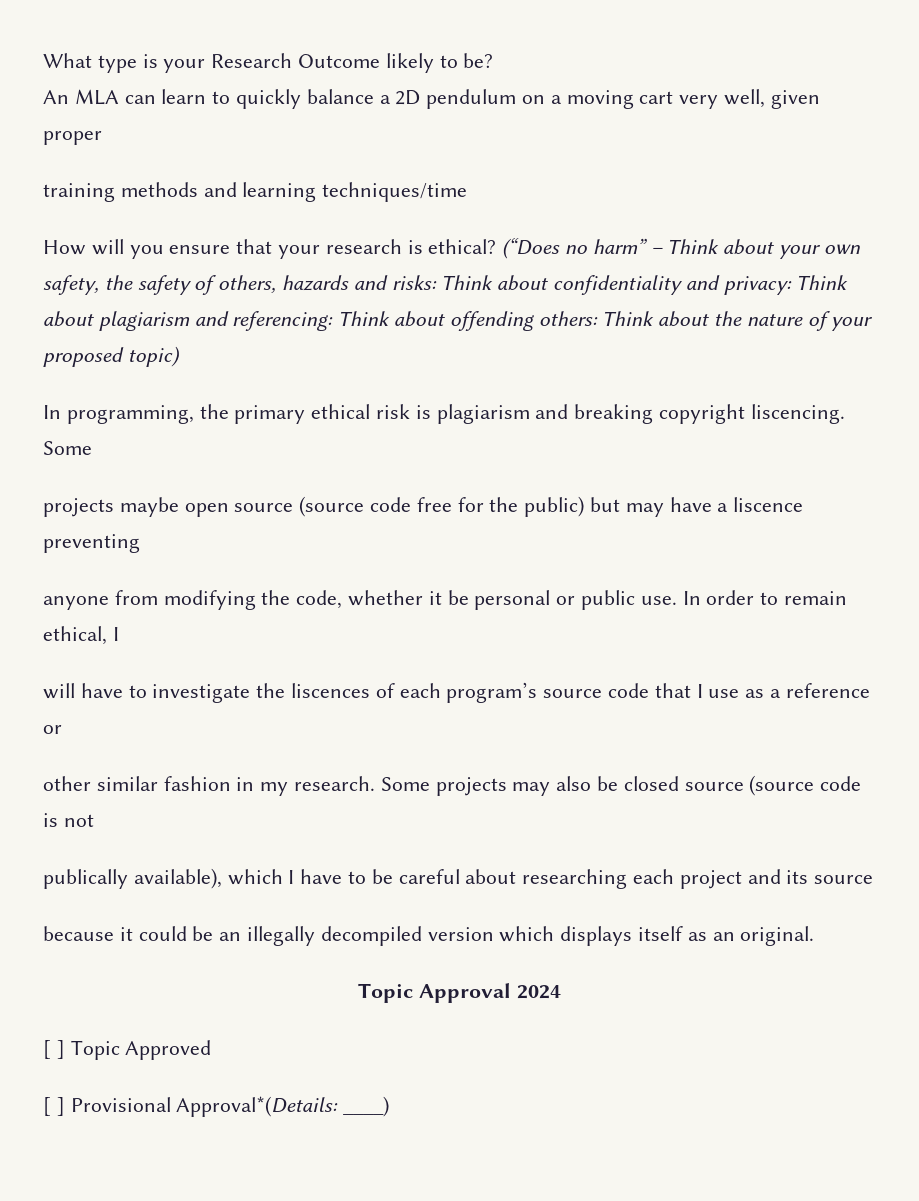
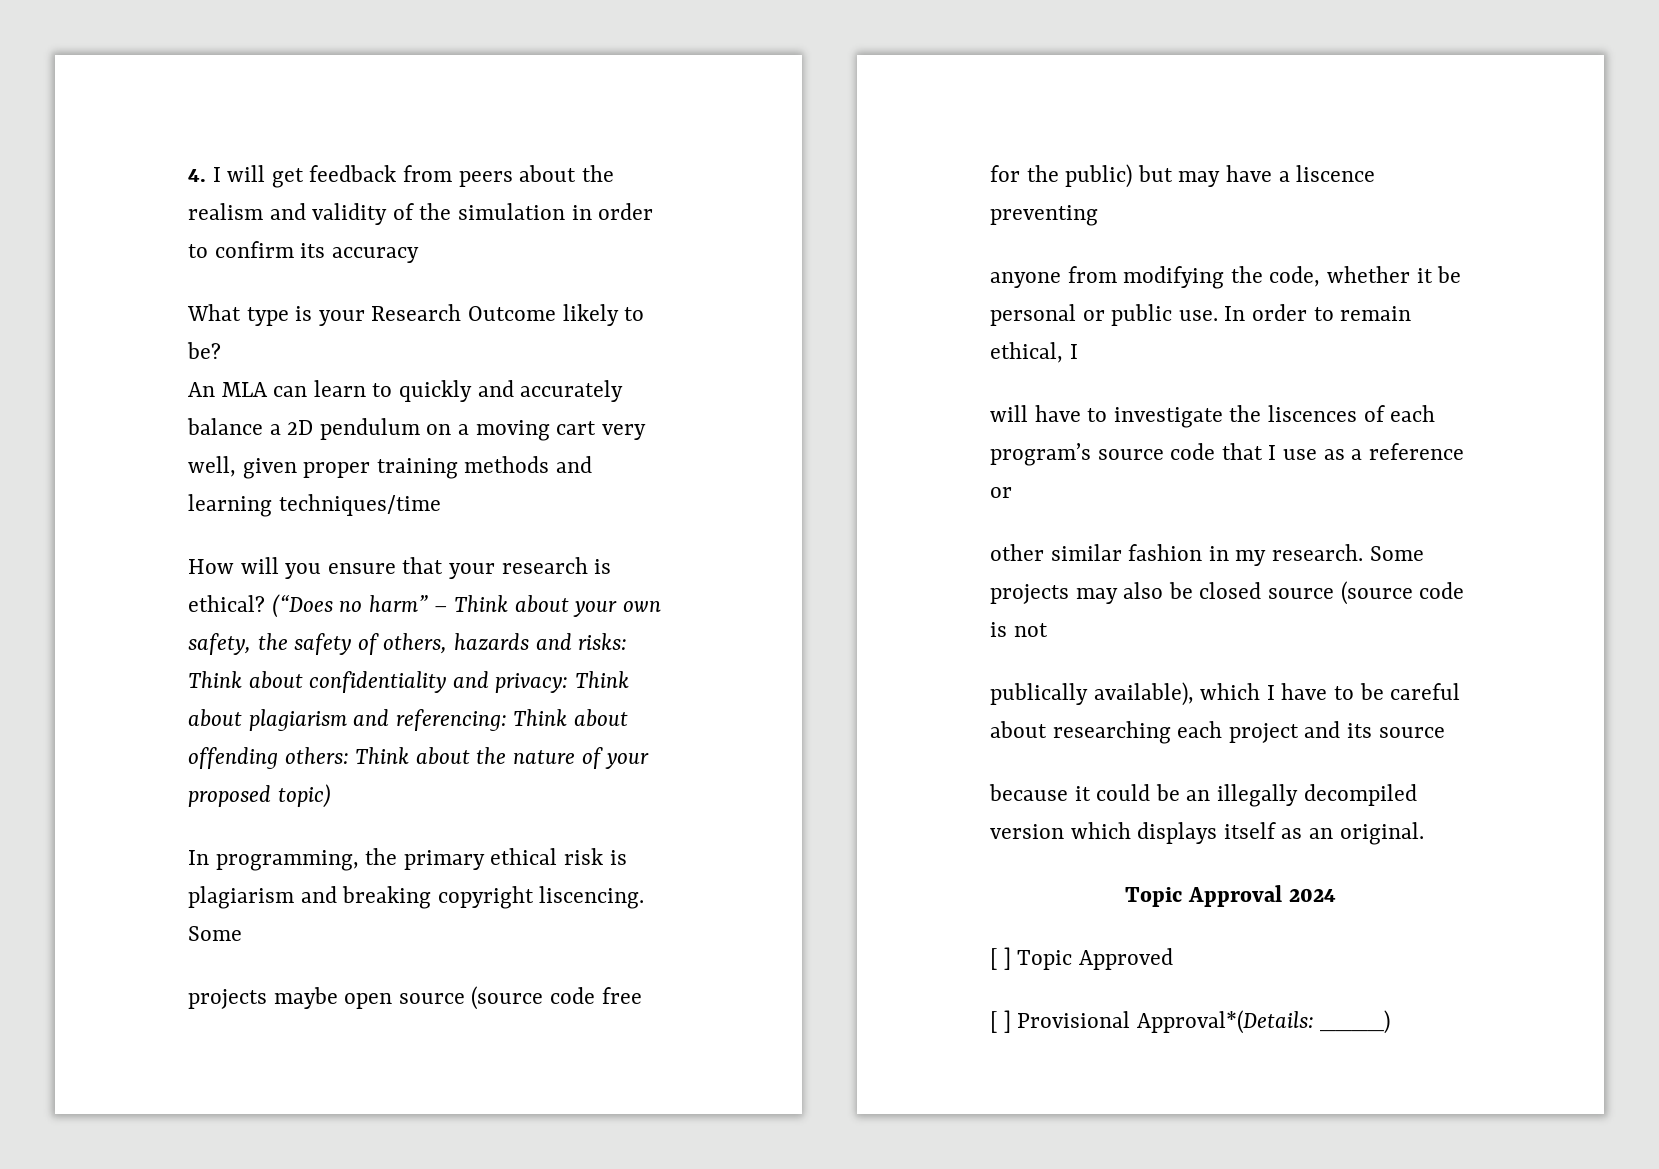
+ 4. I will get feedback from peers about the realism and validity of the simulation in order to confirm its accuracy
- An MLA can learn to quickly balance a 2D pendulum on a moving cart very well, given proper
- training methods and learning techniques/time
+ An MLA can learn to quickly and accurately balance a 2D pendulum on a moving cart very well, given proper training methods and learning techniques/time

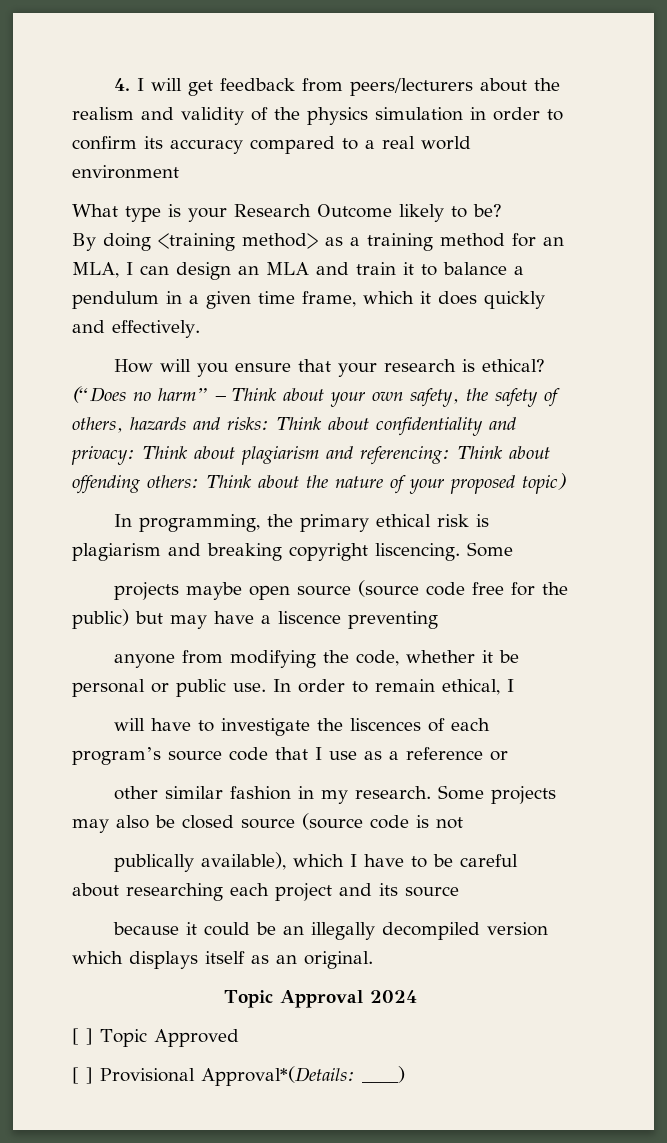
- 4. I will get feedback from peers about the realism and validity of the simulation in order to confirm its accuracy
+ 4. I will get feedback from peers/lecturers about the realism and validity of the physics simulation in order to confirm its accuracy compared to a real world environment
- An MLA can learn to quickly and accurately balance a 2D pendulum on a moving cart very well, given proper training methods and learning techniques/time
+ By doing <training method> as a training method for an MLA, I can design an MLA and train it to balance a pendulum in a given time frame, which it does quickly and effectively.

